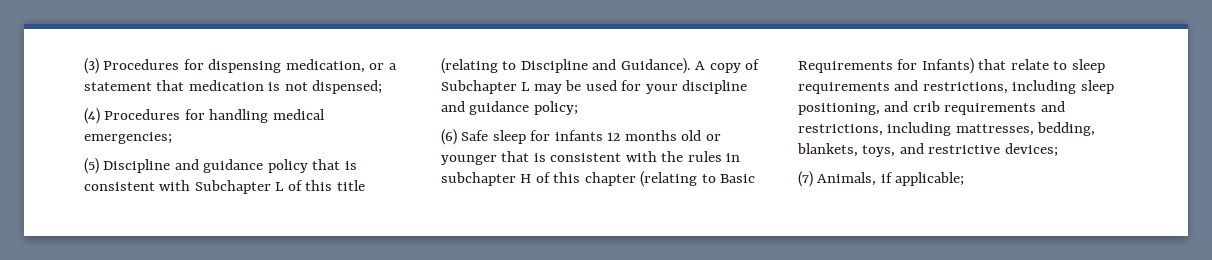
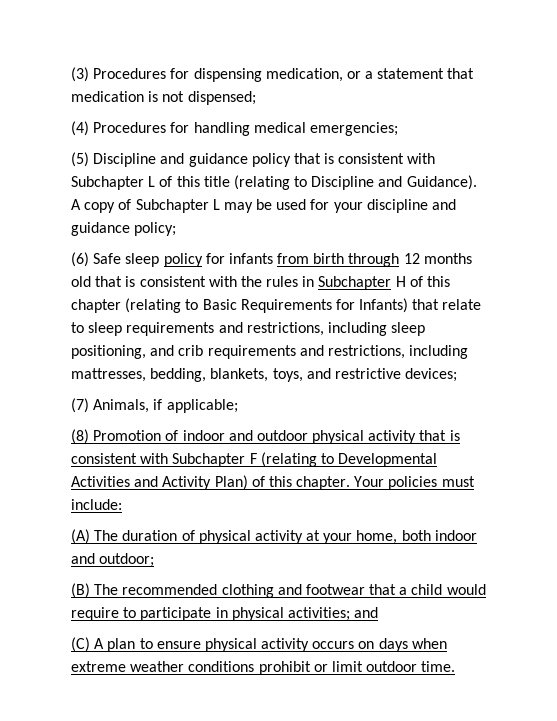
- (6) Safe sleep for infants 12 months old or younger that is consistent with the rules in subchapter H of this chapter (relating to Basic Requirements for Infants) that relate to sleep requirements and restrictions, including sleep positioning, and crib requirements and restrictions, including mattresses, bedding, blankets, toys, and restrictive devices;
+ (6) Safe sleep policy for infants from birth through 12 months old that is consistent with the rules in Subchapter H of this chapter (relating to Basic Requirements for Infants) that relate to sleep requirements and restrictions, including sleep positioning, and crib requirements and restrictions, including mattresses, bedding, blankets, toys, and restrictive devices;
+ (8) Promotion of indoor and outdoor physical activity that is consistent with Subchapter F (relating to Developmental Activities and Activity Plan) of this chapter. Your policies must include:
+ (A) The duration of physical activity at your home, both indoor and outdoor;
+ (B) The recommended clothing and footwear that a child would require to participate in physical activities; and
+ (C) A plan to ensure physical activity occurs on days when extreme weather conditions prohibit or limit outdoor time.

